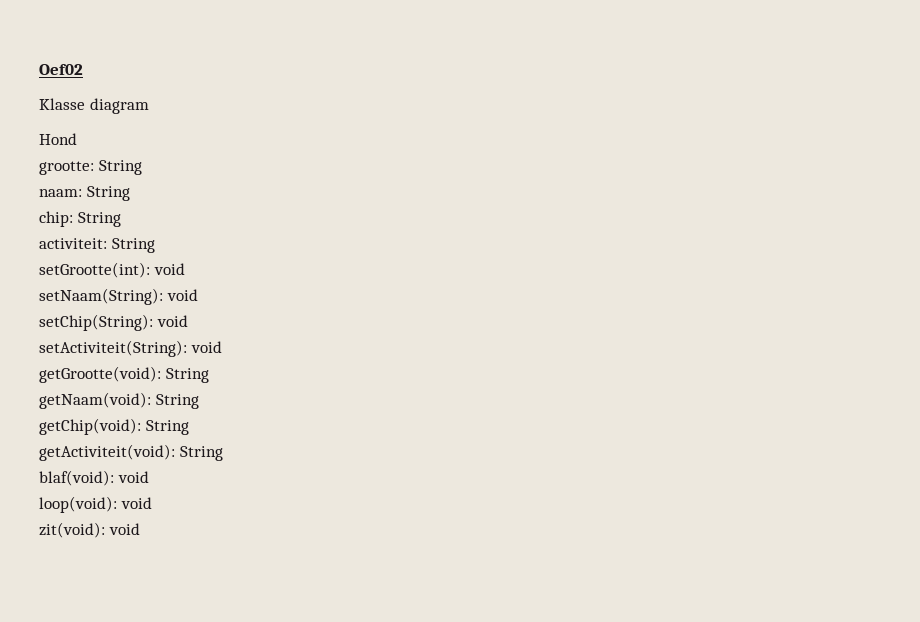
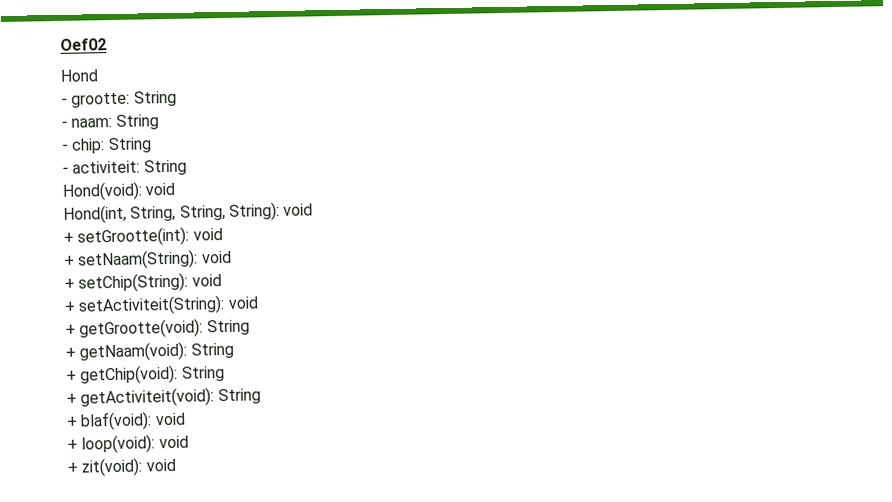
- Klasse diagram
- grootte: String
+ - grootte: String
- naam: String
+ - naam: String
- chip: String
+ - chip: String
- activiteit: String
+ - activiteit: String
- setGrootte(int): void
+ Hond(void): void
+ Hond(int, String, String, String): void
+ + setGrootte(int): void
- setNaam(String): void
+ + setNaam(String): void
- setChip(String): void
+ + setChip(String): void
- setActiviteit(String): void
+ + setActiviteit(String): void
- getGrootte(void): String
+ + getGrootte(void): String
- getNaam(void): String
+ + getNaam(void): String
- getChip(void): String
+ + getChip(void): String
- getActiviteit(void): String
+ + getActiviteit(void): String
- blaf(void): void
+ + blaf(void): void
- loop(void): void
+ + loop(void): void
- zit(void): void
+ + zit(void): void

